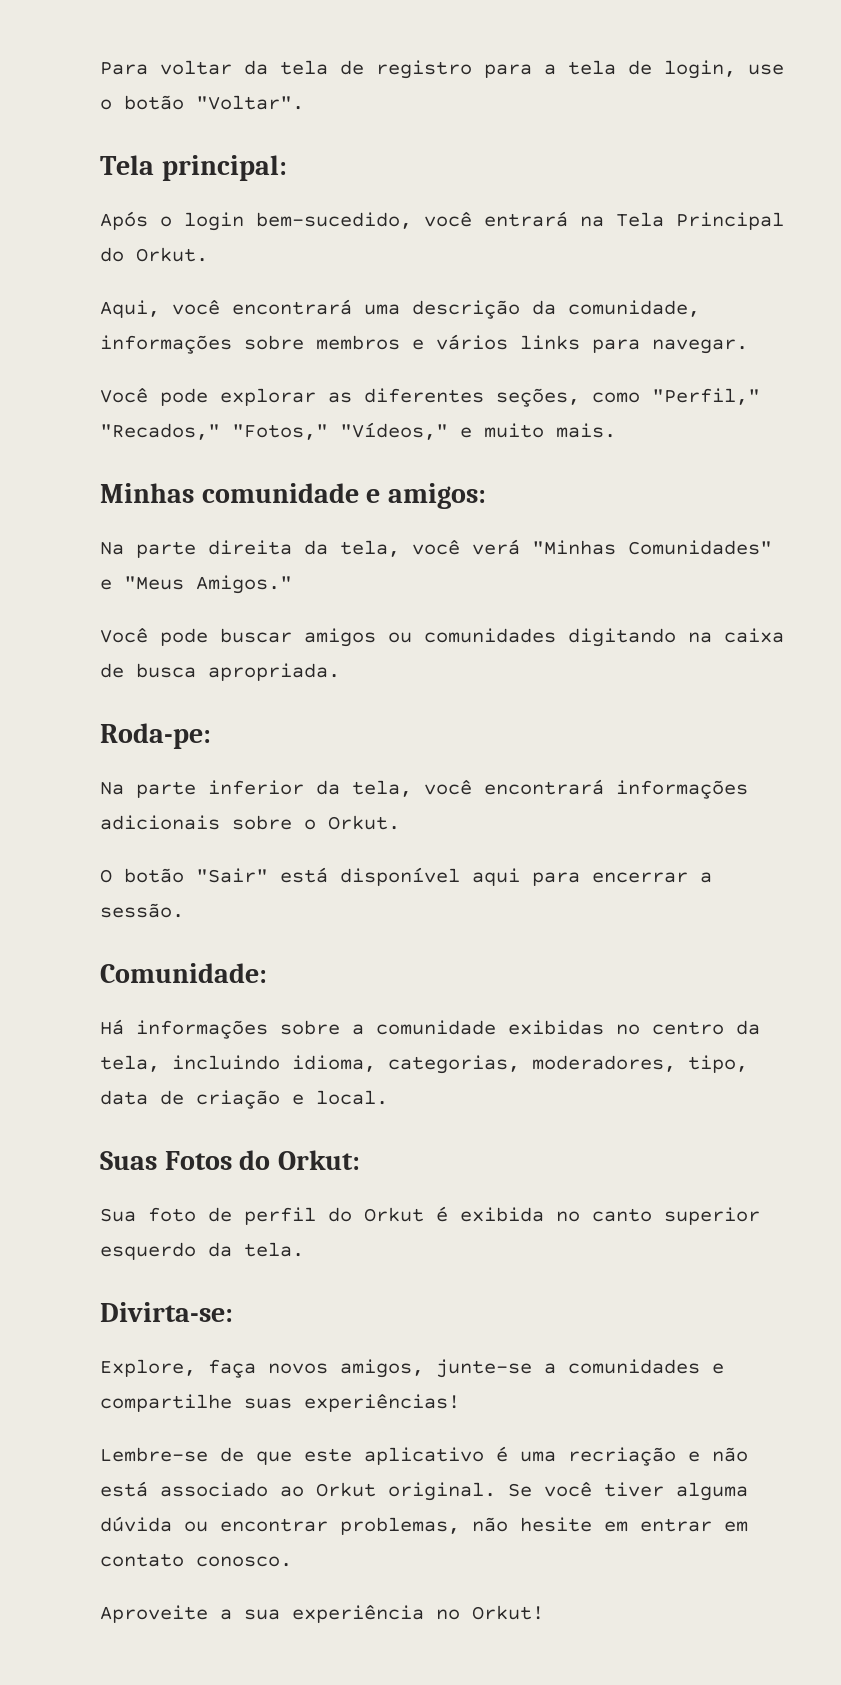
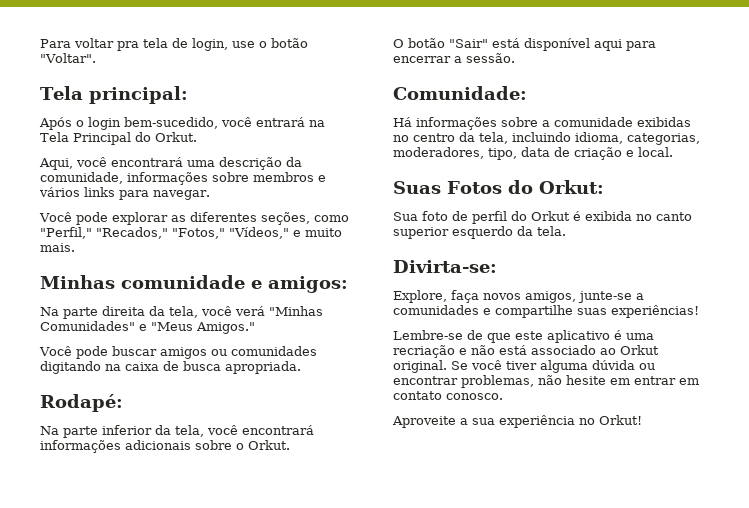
- Para voltar da tela de registro para a tela de login, use o botão "Voltar".
+ Para voltar pra tela de login, use o botão "Voltar".
- Roda-pe:
+ Rodapé:

